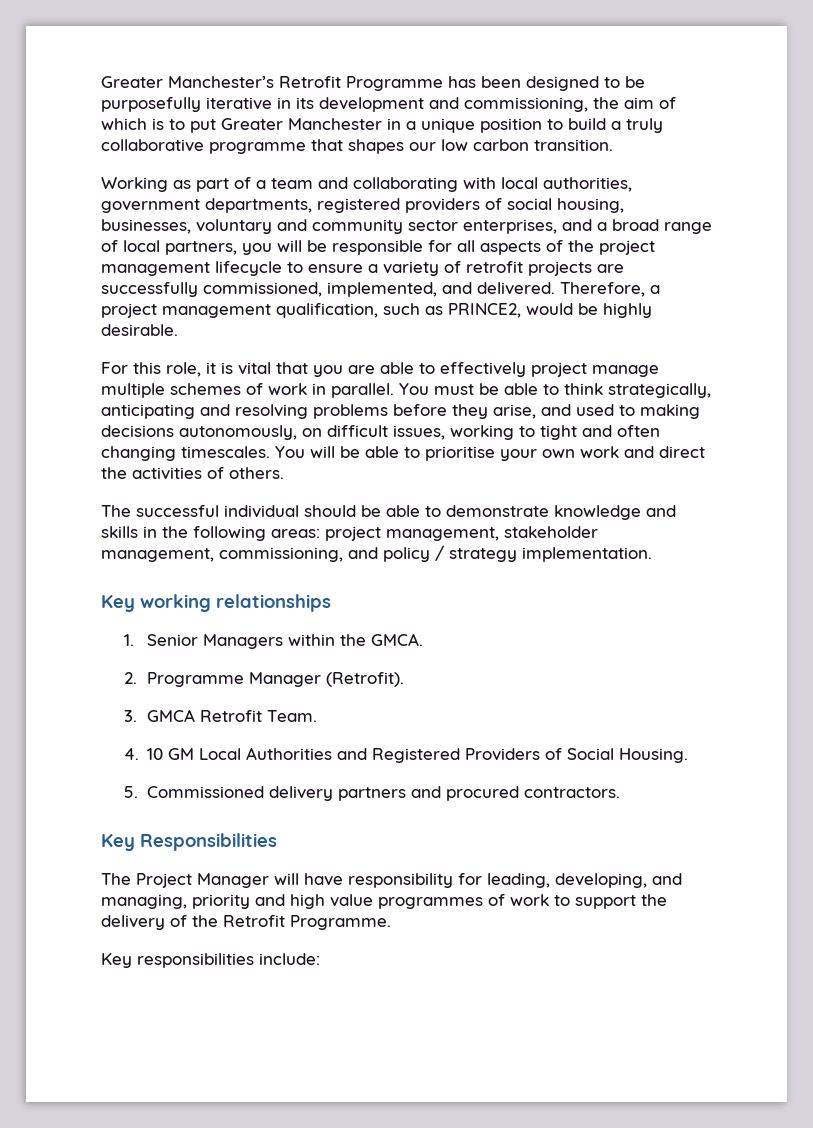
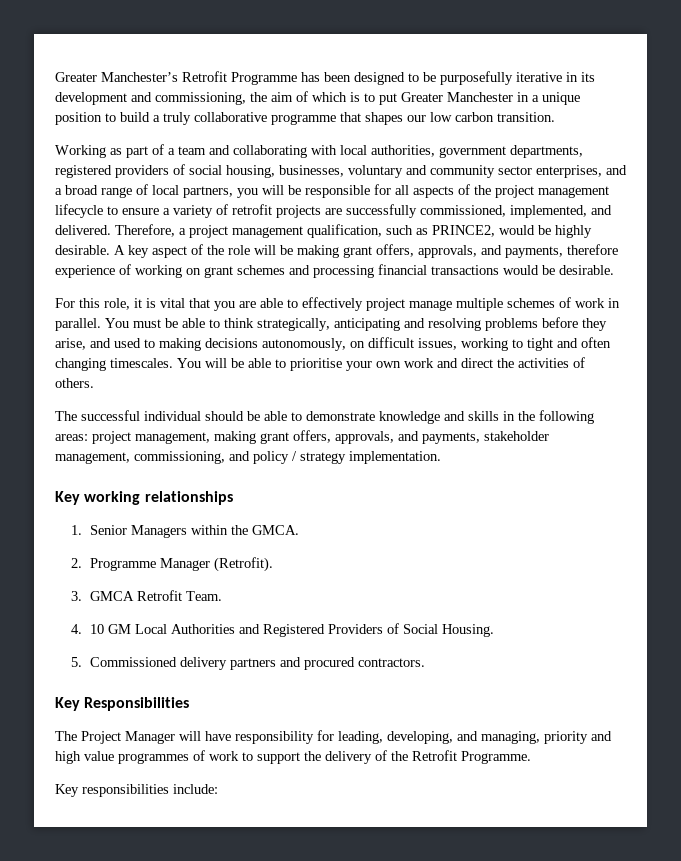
+ A key aspect of the role will be making grant offers, approvals, and payments, therefore experience of working on grant schemes and processing financial transactions would be desirable.
- The successful individual should be able to demonstrate knowledge and skills in the following areas: project management, stakeholder management, commissioning, and policy / strategy implementation.
+ The successful individual should be able to demonstrate knowledge and skills in the following areas: project management, making grant offers, approvals, and payments, stakeholder management, commissioning, and policy / strategy implementation.

